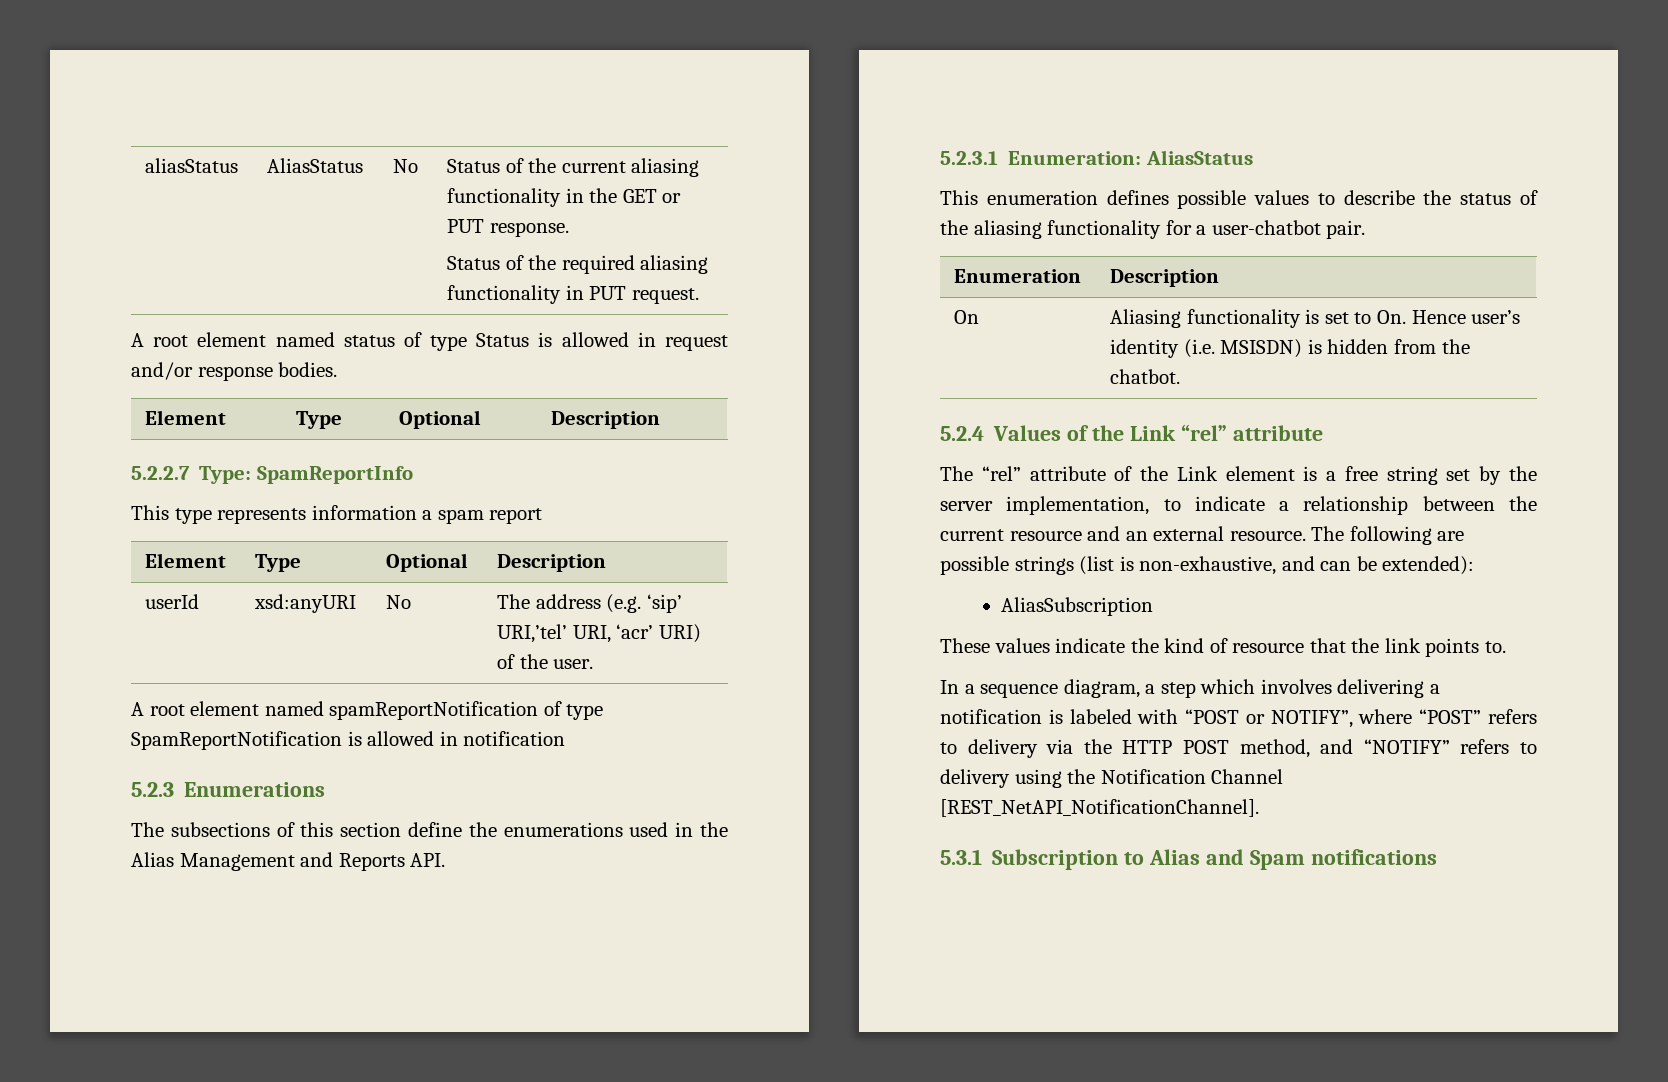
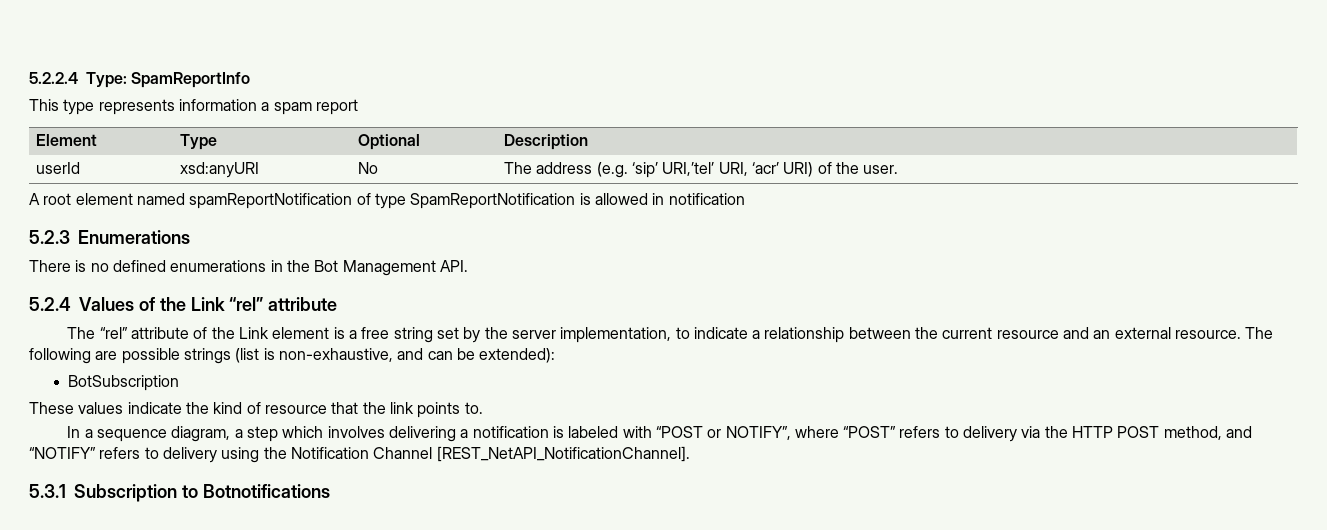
- aliasStatus | AliasStatus | No | Status of the current aliasing functionality in the GET or PUT response.
- Status of the required aliasing functionality in PUT request.
- A root element named status of type Status is allowed in request and/or response bodies.
- Element | Type | Optional | Description
- 5.2.2.7 Type: SpamReportInfo
+ 5.2.2.4 Type: SpamReportInfo
- The subsections of this section define the enumerations used in the Alias Management and Reports API.
- 5.2.3.1 Enumeration: AliasStatus
- This enumeration defines possible values to describe the status of the aliasing functionality for a user-chatbot pair.
- Enumeration | Description
- On | Aliasing functionality is set to On. Hence user’s identity (i.e. MSISDN) is hidden from the chatbot.
+ There is no defined enumerations in the Bot Management API.
- AliasSubscription
+ BotSubscription
- 5.3.1 Subscription to Alias and Spam notifications
+ 5.3.1 Subscription to Botnotifications

